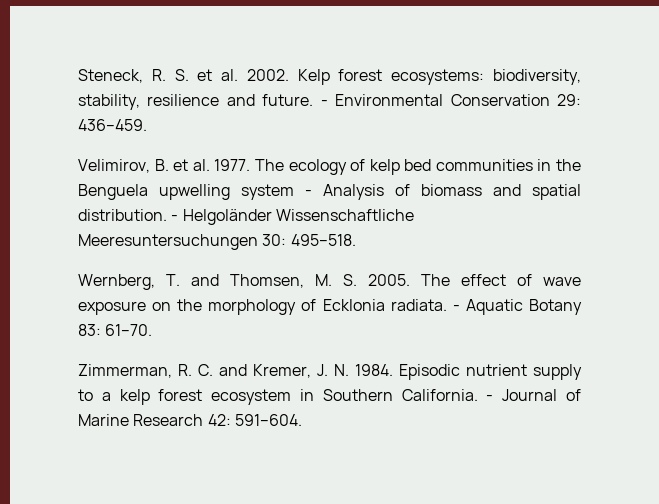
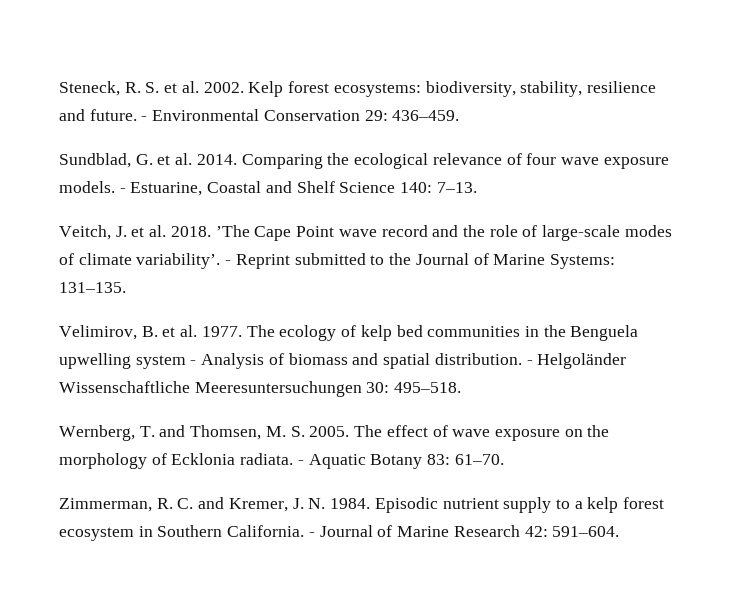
+ Sundblad, G. et al. 2014. Comparing the ecological relevance of four wave exposure models. - Estuarine, Coastal and Shelf Science 140: 7–13.
+ Veitch, J. et al. 2018. ’The Cape Point wave record and the role of large-scale modes of climate variability’. - Reprint submitted to the Journal of Marine Systems: 131–135.

